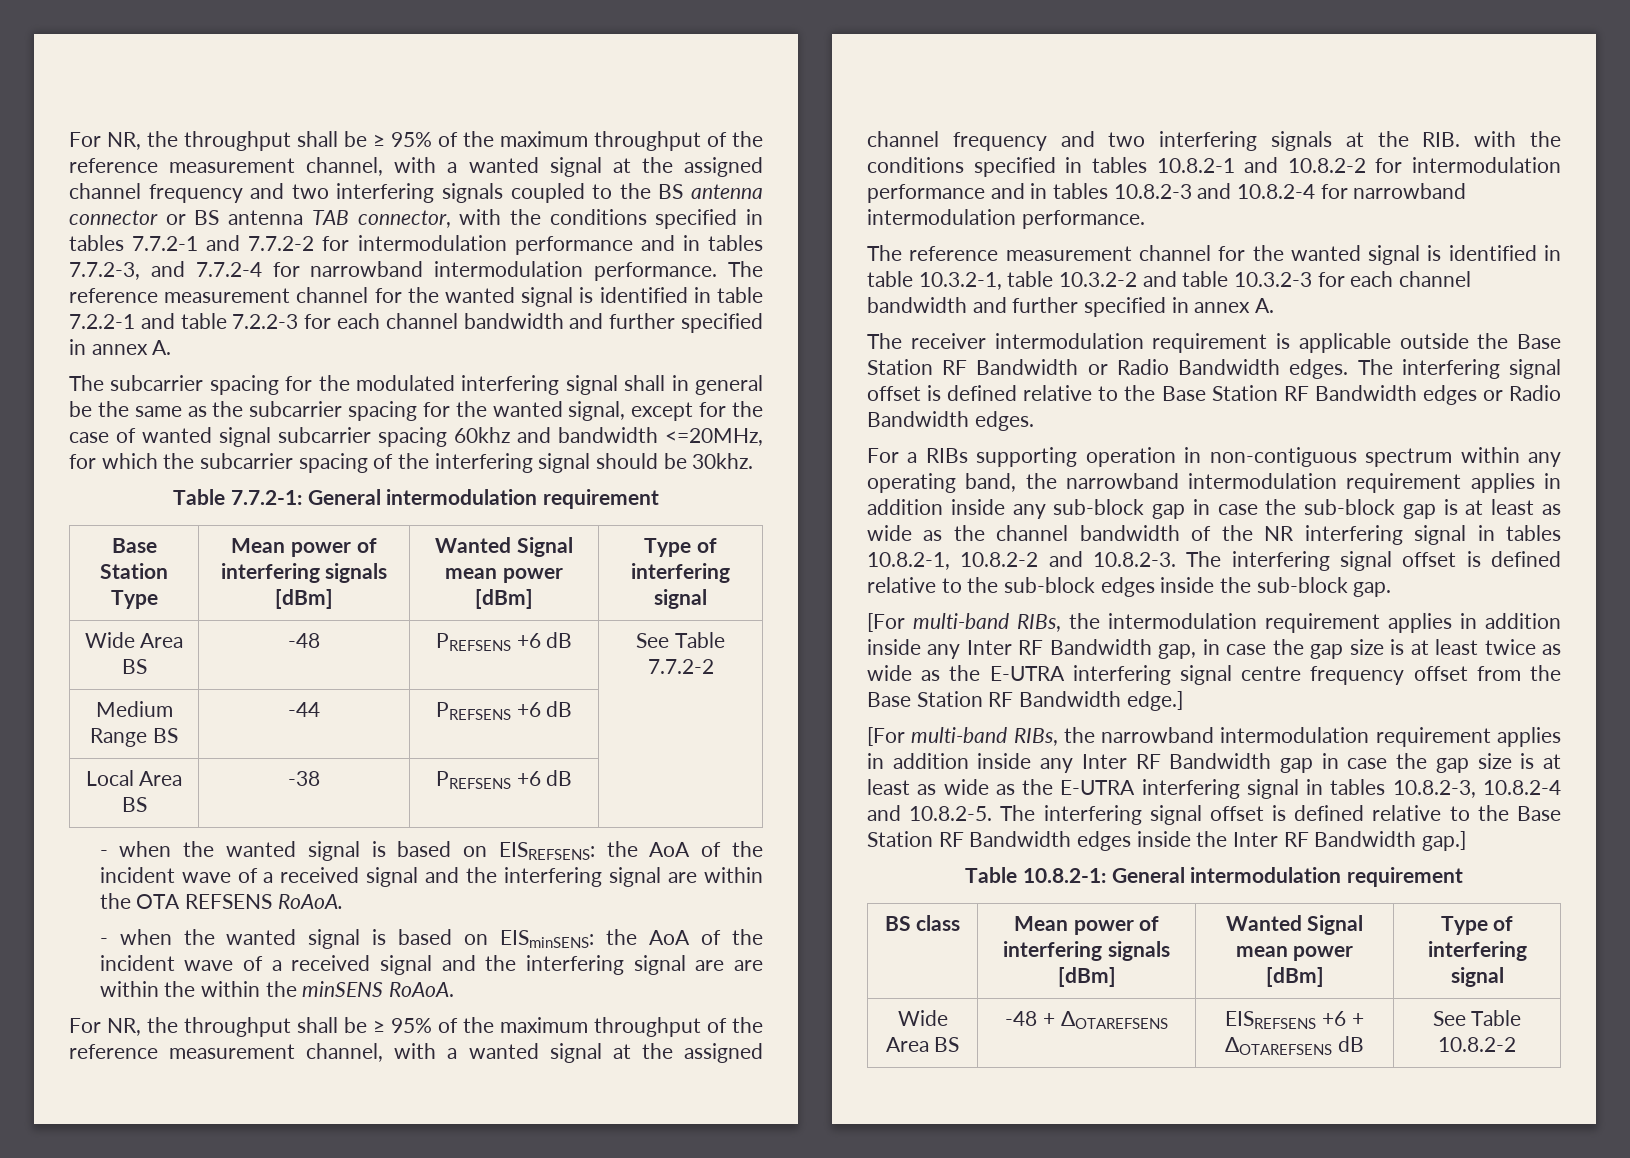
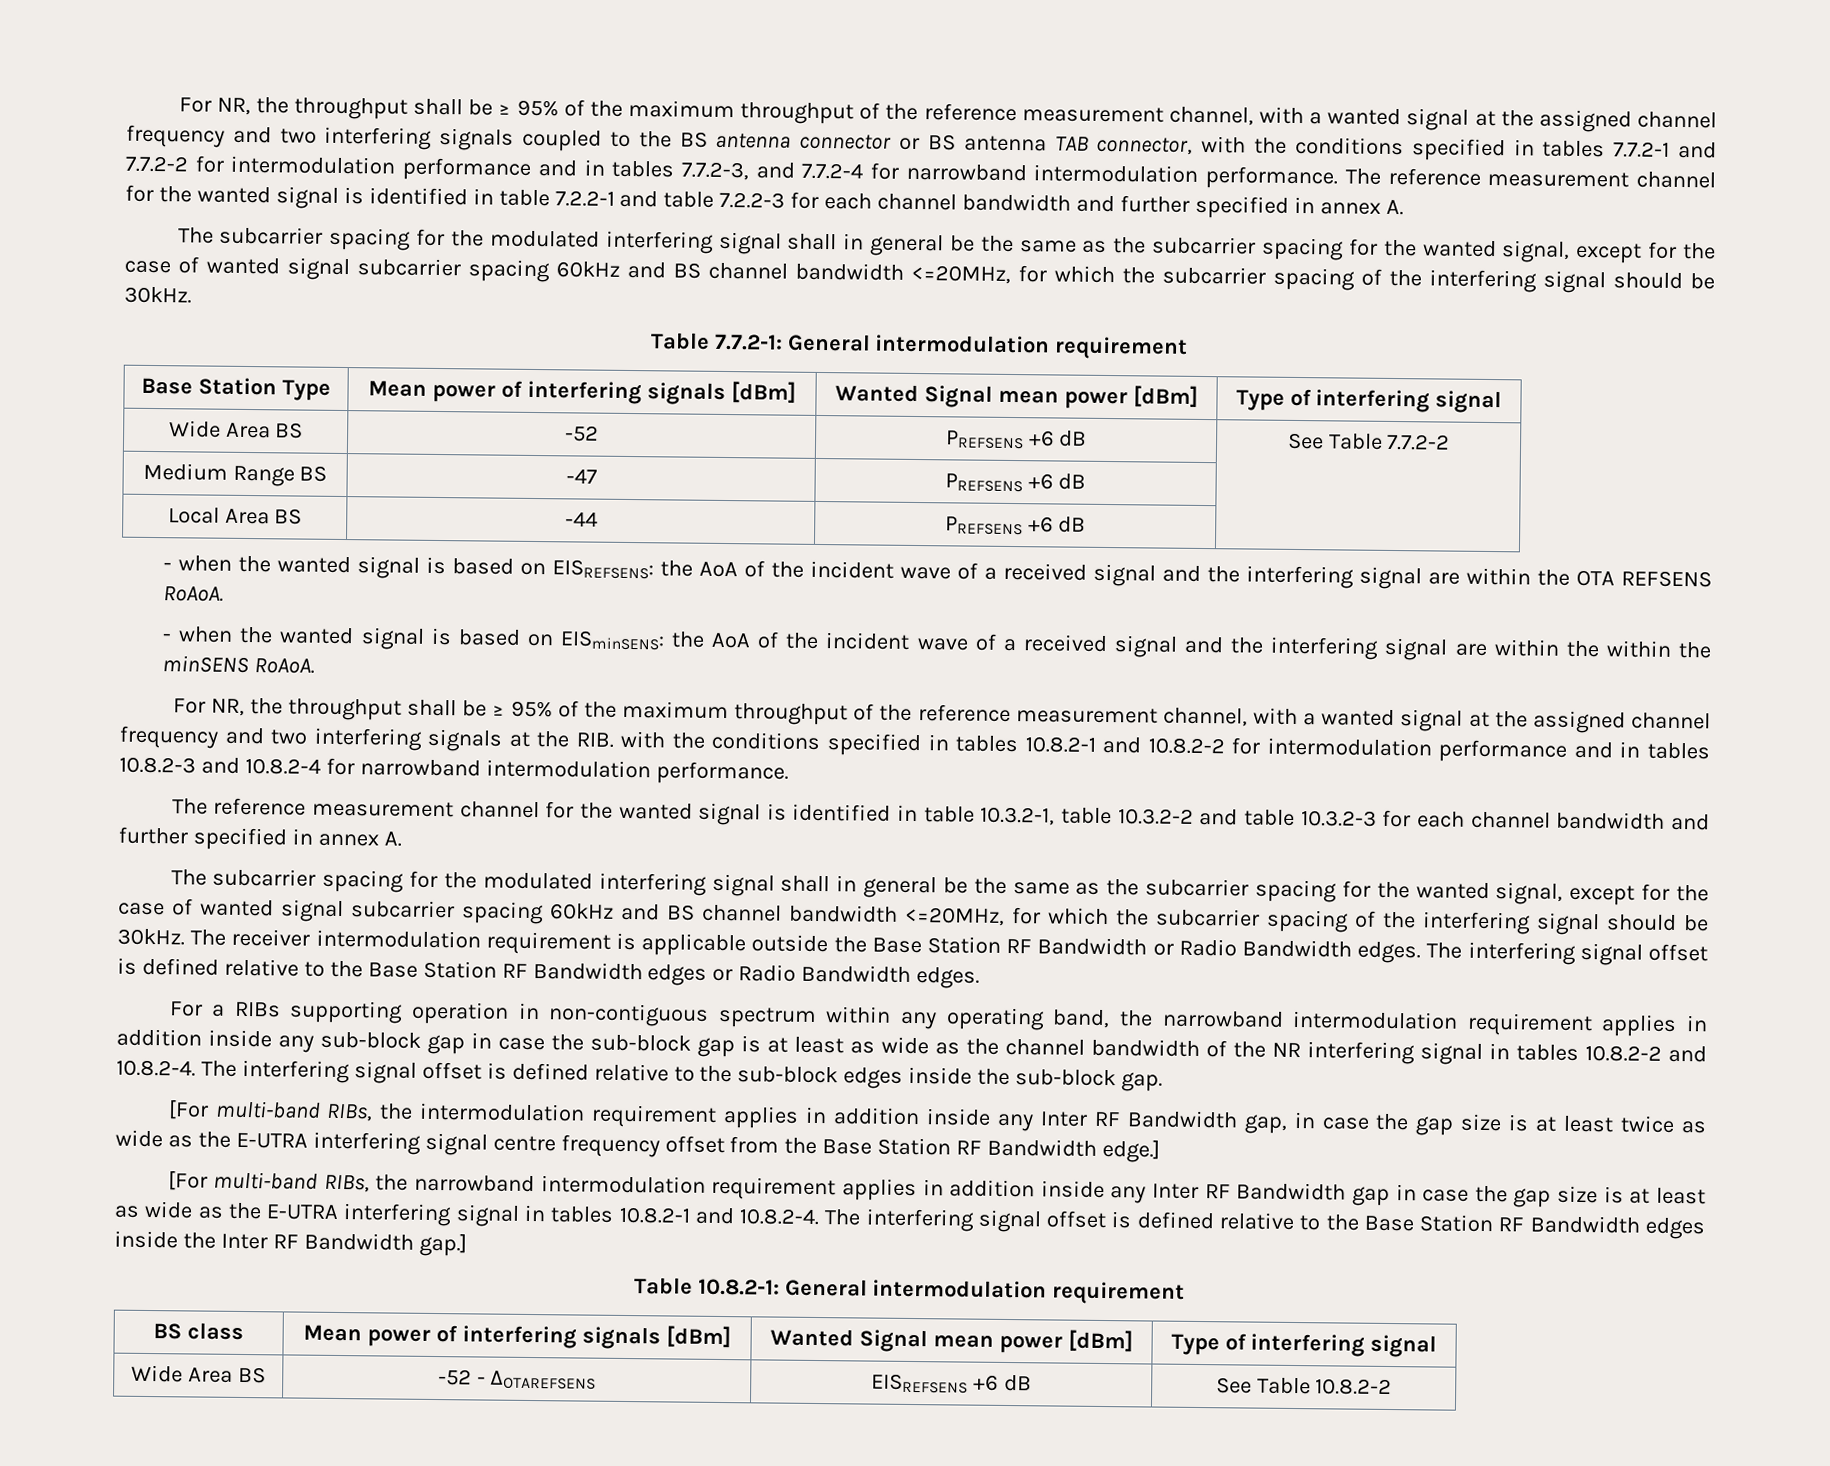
  The reference measurement channel for the wanted signal is identified in table 7.2.2-1 and table 7.2.2-3 for each channel bandwidth and further specified in annex A.
- The subcarrier spacing for the modulated interfering signal shall in general be the same as the subcarrier spacing for the wanted signal, except for the case of wanted signal subcarrier spacing 60khz and bandwidth <=20MHz, for which the subcarrier spacing of the interfering signal should be 30khz.
+ The subcarrier spacing for the modulated interfering signal shall in general be the same as the subcarrier spacing for the wanted signal, except for the case of wanted signal subcarrier spacing 60kHz and BS channel bandwidth <=20MHz, for which the subcarrier spacing of the interfering signal should be 30kHz.
- Wide Area BS | -48 | PREFSENS +6 dB | See Table 7.7.2-2
+ Wide Area BS | -52 | PREFSENS +6 dB | See Table 7.7.2-2
- Medium Range BS | -44 | PREFSENS +6 dB |
+ Medium Range BS | -47 | PREFSENS +6 dB |
- Local Area BS | -38 | PREFSENS +6 dB |
+ Local Area BS | -44 | PREFSENS +6 dB |
- - when the wanted signal is based on EISminSENS: the AoA of the incident wave of a received signal and the interfering signal are are within the within the minSENS RoAoA.
+ - when the wanted signal is based on EISminSENS: the AoA of the incident wave of a received signal and the interfering signal are within the within the minSENS RoAoA.
- The receiver intermodulation requirement is applicable outside the Base Station RF Bandwidth or Radio Bandwidth edges.
+ The subcarrier spacing for the modulated interfering signal shall in general be the same as the subcarrier spacing for the wanted signal, except for the case of wanted signal subcarrier spacing 60kHz and BS channel bandwidth <=20MHz, for which the subcarrier spacing of the interfering signal should be 30kHz. The receiver intermodulation requirement is applicable outside the Base Station RF Bandwidth or Radio Bandwidth edges.
- For a RIBs supporting operation in non-contiguous spectrum within any operating band, the narrowband intermodulation requirement applies in addition inside any sub-block gap in case the sub-block gap is at least as wide as the channel bandwidth of the NR interfering signal in tables 10.8.2-1, 10.8.2-2 and 10.8.2-3. The interfering signal offset is defined relative to the sub-block edges inside the sub-block gap.
+ For a RIBs supporting operation in non-contiguous spectrum within any operating band, the narrowband intermodulation requirement applies in addition inside any sub-block gap in case the sub-block gap is at least as wide as the channel bandwidth of the NR interfering signal in tables 10.8.2-2 and 10.8.2-4. The interfering signal offset is defined relative to the sub-block edges inside the sub-block gap.
- [For multi-band RIBs, the narrowband intermodulation requirement applies in addition inside any Inter RF Bandwidth gap in case the gap size is at least as wide as the E-UTRA interfering signal in tables 10.8.2-3, 10.8.2-4 and 10.8.2-5. The interfering signal offset is defined relative to the Base Station RF Bandwidth edges inside the Inter RF Bandwidth gap.]
+ [For multi-band RIBs, the narrowband intermodulation requirement applies in addition inside any Inter RF Bandwidth gap in case the gap size is at least as wide as the E-UTRA interfering signal in tables 10.8.2-1 and 10.8.2-4. The interfering signal offset is defined relative to the Base Station RF Bandwidth edges inside the Inter RF Bandwidth gap.]
- Wide Area BS | -48 + ΔOTAREFSENS | EISREFSENS +6 + ΔOTAREFSENS dB | See Table 10.8.2-2
+ Wide Area BS | -52 - ΔOTAREFSENS | EISREFSENS +6 dB | See Table 10.8.2-2

